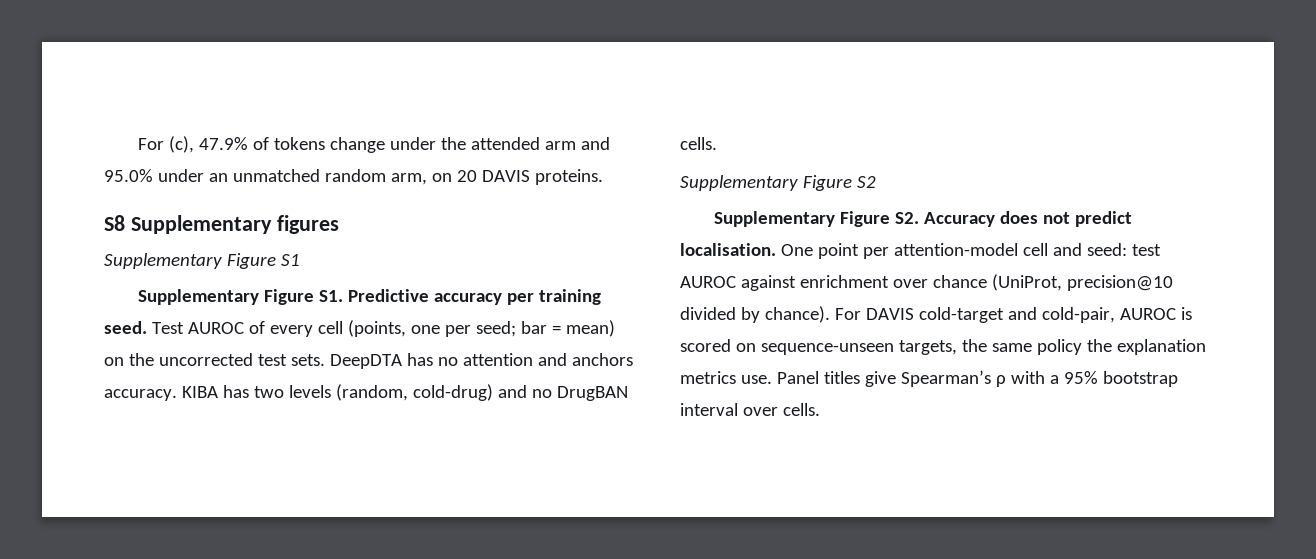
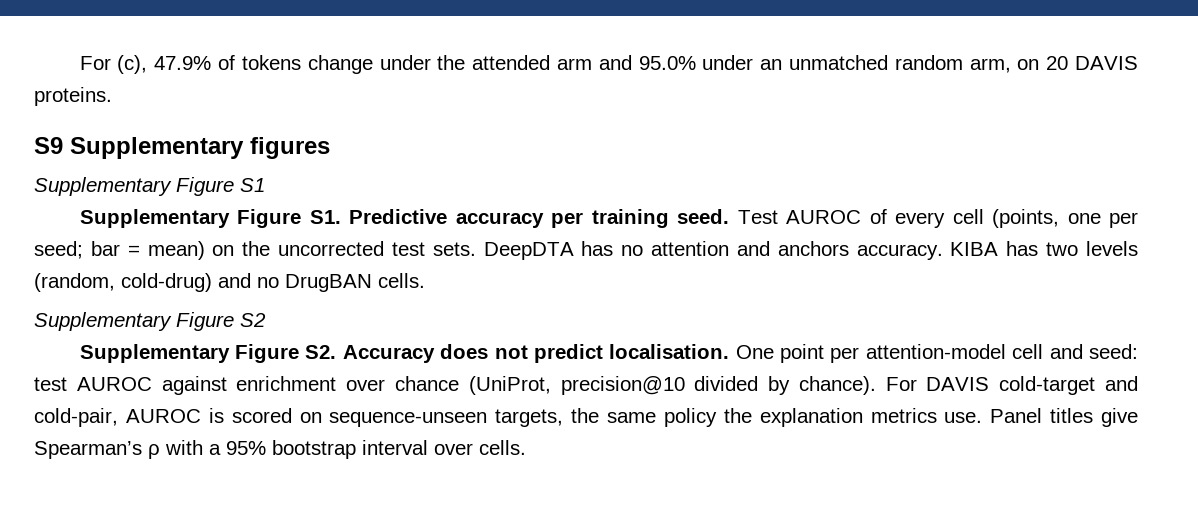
- S8 Supplementary figures
+ S9 Supplementary figures

